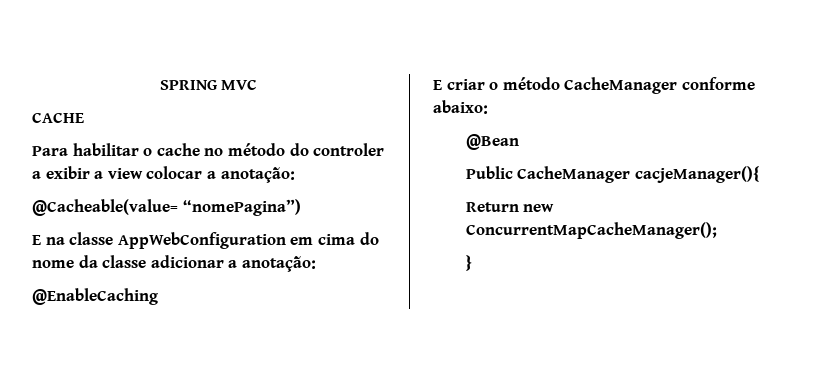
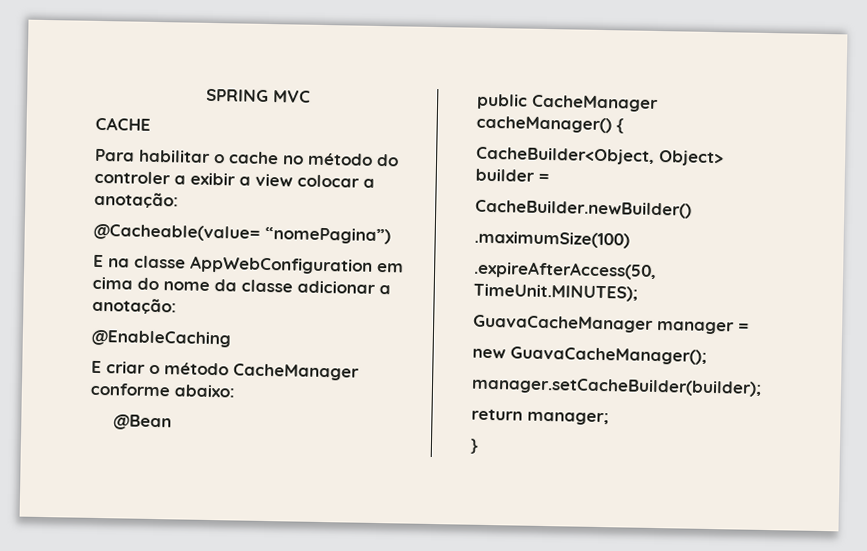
- Public CacheManager cacjeManager(){
- Return new ConcurrentMapCacheManager();
+ public CacheManager cacheManager() {
+ CacheBuilder<Object, Object> builder =
+ CacheBuilder.newBuilder()
+ .maximumSize(100)
+ .expireAfterAccess(50, TimeUnit.MINUTES);
+ GuavaCacheManager manager =
+ new GuavaCacheManager();
+ manager.setCacheBuilder(builder);
+ return manager;

